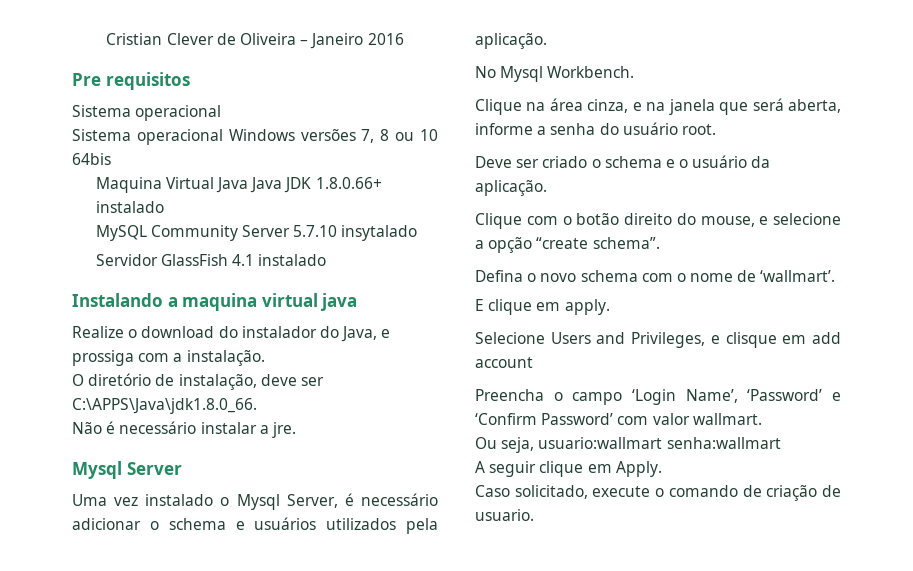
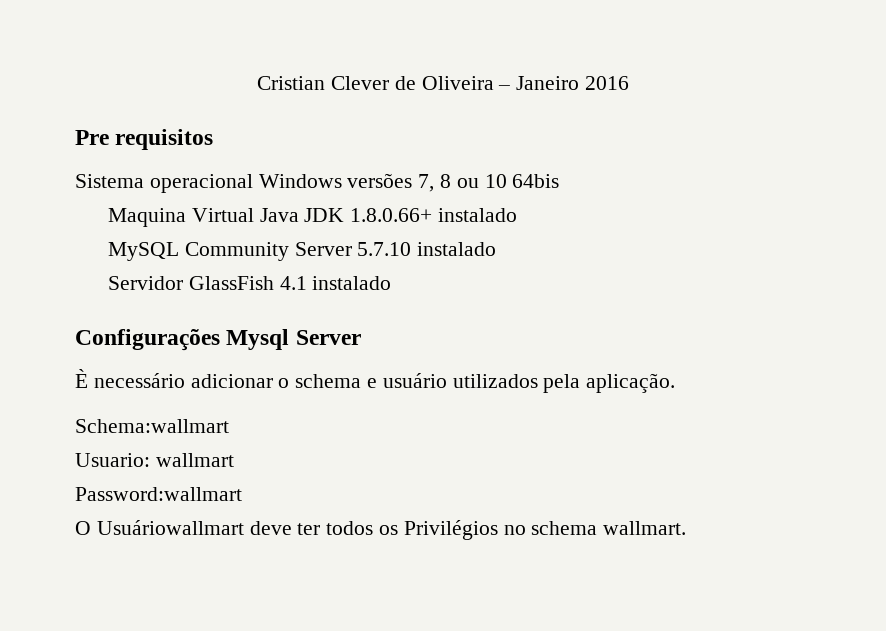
  Pre requisitos
- Sistema operacional
- Maquina Virtual Java Java JDK 1.8.0.66+ instalado
+ Maquina Virtual Java JDK 1.8.0.66+ instalado
- MySQL Community Server 5.7.10 insytalado
+ MySQL Community Server 5.7.10 instalado
- Instalando a maquina virtual java
- Realize o download do instalador do Java, e prossiga com a instalação.
- O diretório de instalação, deve ser C:\APPS\Java\jdk1.8.0_66.
- Não é necessário instalar a jre.
- Mysql Server
- Uma vez instalado o Mysql Server, é necessário adicionar o schema e usuários utilizados pela aplicação.
+ Configurações Mysql Server
+ È necessário adicionar o schema e usuário utilizados pela aplicação.
- No Mysql Workbench.
- Clique na área cinza, e na janela que será aberta, informe a senha do usuário root.
- Deve ser criado o schema e o usuário da aplicação.
- Clique com o botão direito do mouse, e selecione a opção “create schema”.
- Defina o novo schema com o nome de ‘wallmart’.
- E clique em apply.
- Selecione Users and Privileges, e clisque em add account
- Preencha o campo ‘Login Name’, ‘Password’ e ‘Confirm Password’ com valor wallmart.
- Ou seja, usuario:wallmart senha:wallmart
- A seguir clique em Apply.
- Caso solicitado, execute o comando de criação de usuario.
+ Schema:wallmart
+ Usuario: wallmart
+ Password:wallmart
+ O Usuáriowallmart deve ter todos os Privilégios no schema wallmart.

